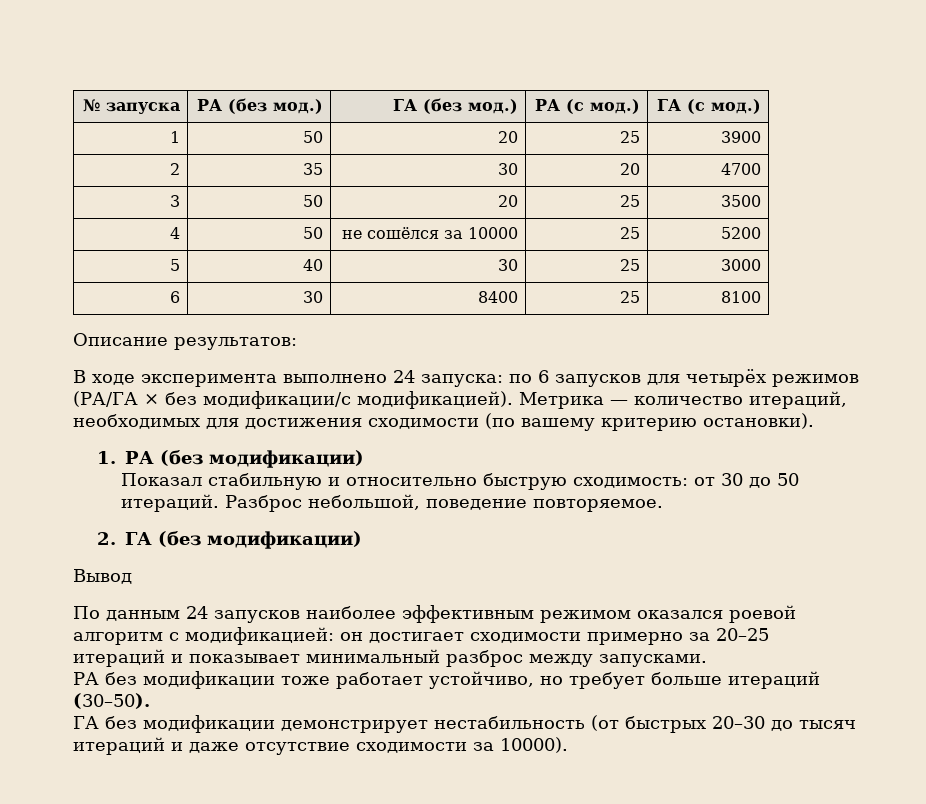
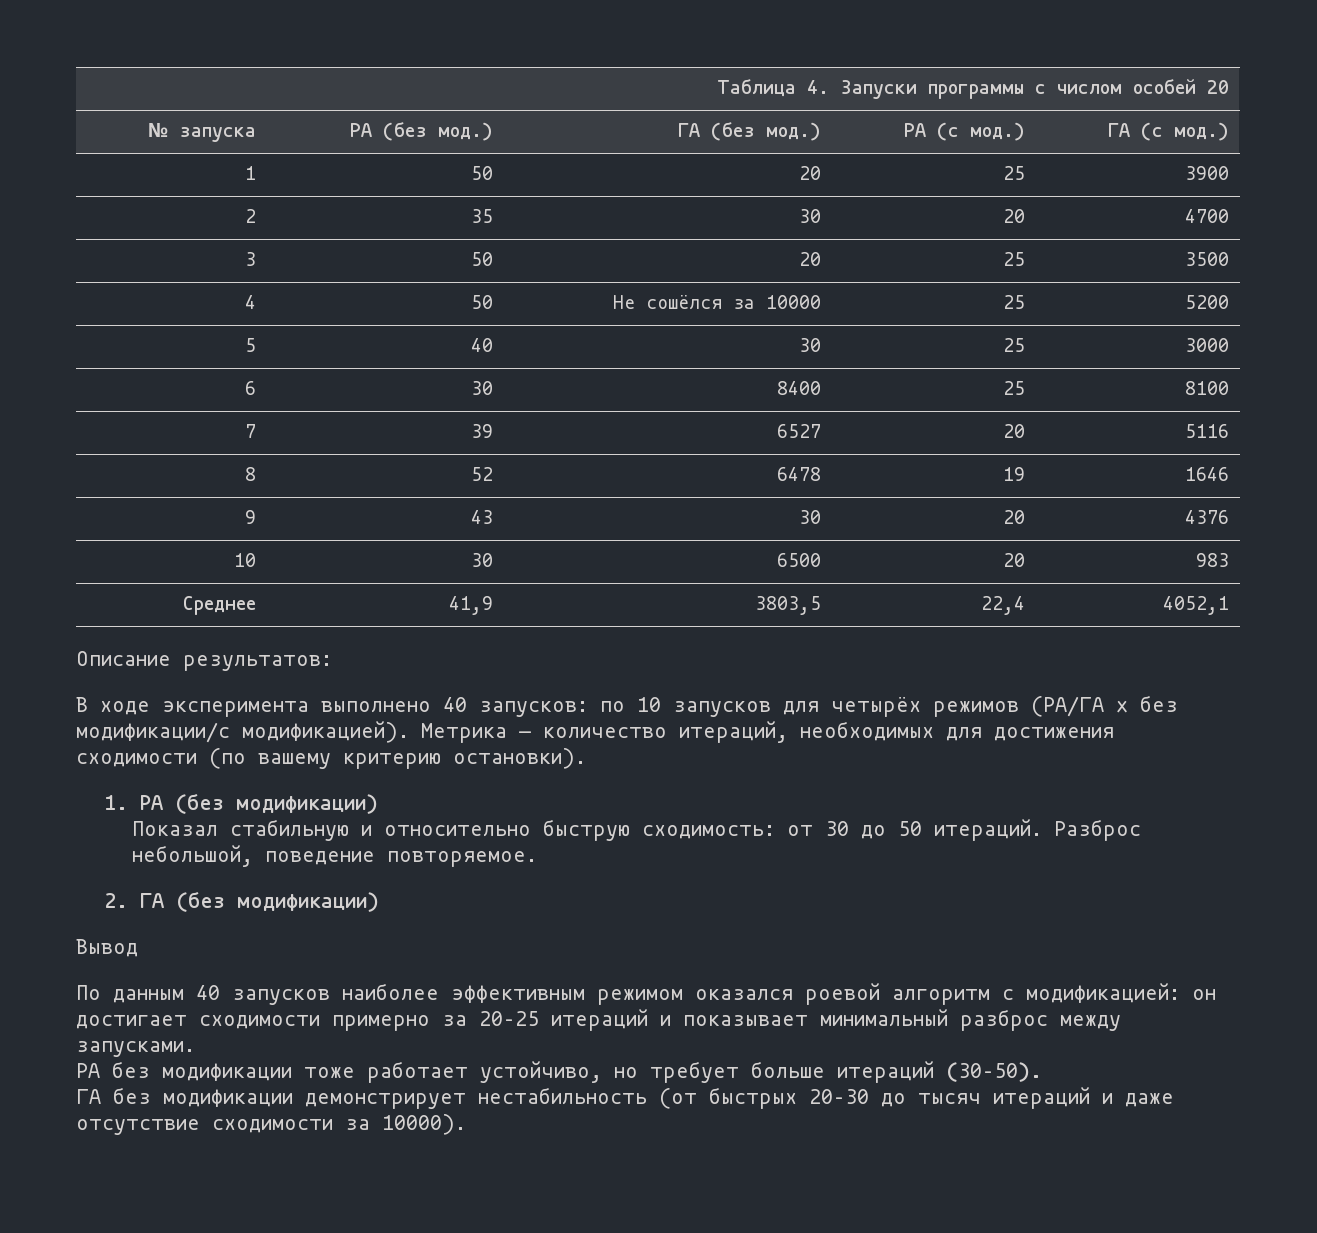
+ Таблица 4. Запуски программы с числом особей 20
- 4 | 50 | не сошёлся за 10000 | 25 | 5200
+ 4 | 50 | Не сошёлся за 10000 | 25 | 5200
+ 7 | 39 | 6527 | 20 | 5116
+ 8 | 52 | 6478 | 19 | 1646
+ 9 | 43 | 30 | 20 | 4376
+ 10 | 30 | 6500 | 20 | 983
+ Среднее | 41,9 | 3803,5 | 22,4 | 4052,1
- В ходе эксперимента выполнено 24 запуска: по 6 запусков для четырёх режимов (РА/ГА × без модификации/с модификацией).
+ В ходе эксперимента выполнено 40 запусков: по 10 запусков для четырёх режимов (РА/ГА × без модификации/с модификацией).
- По данным 24 запусков наиболее эффективным режимом оказался роевой алгоритм с модификацией: он достигает сходимости примерно за 20–25 итераций и показывает минимальный разброс между запусками.
+ По данным 40 запусков наиболее эффективным режимом оказался роевой алгоритм с модификацией: он достигает сходимости примерно за 20–25 итераций и показывает минимальный разброс между запусками.

